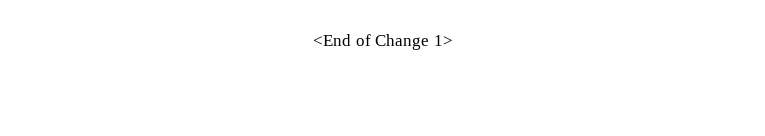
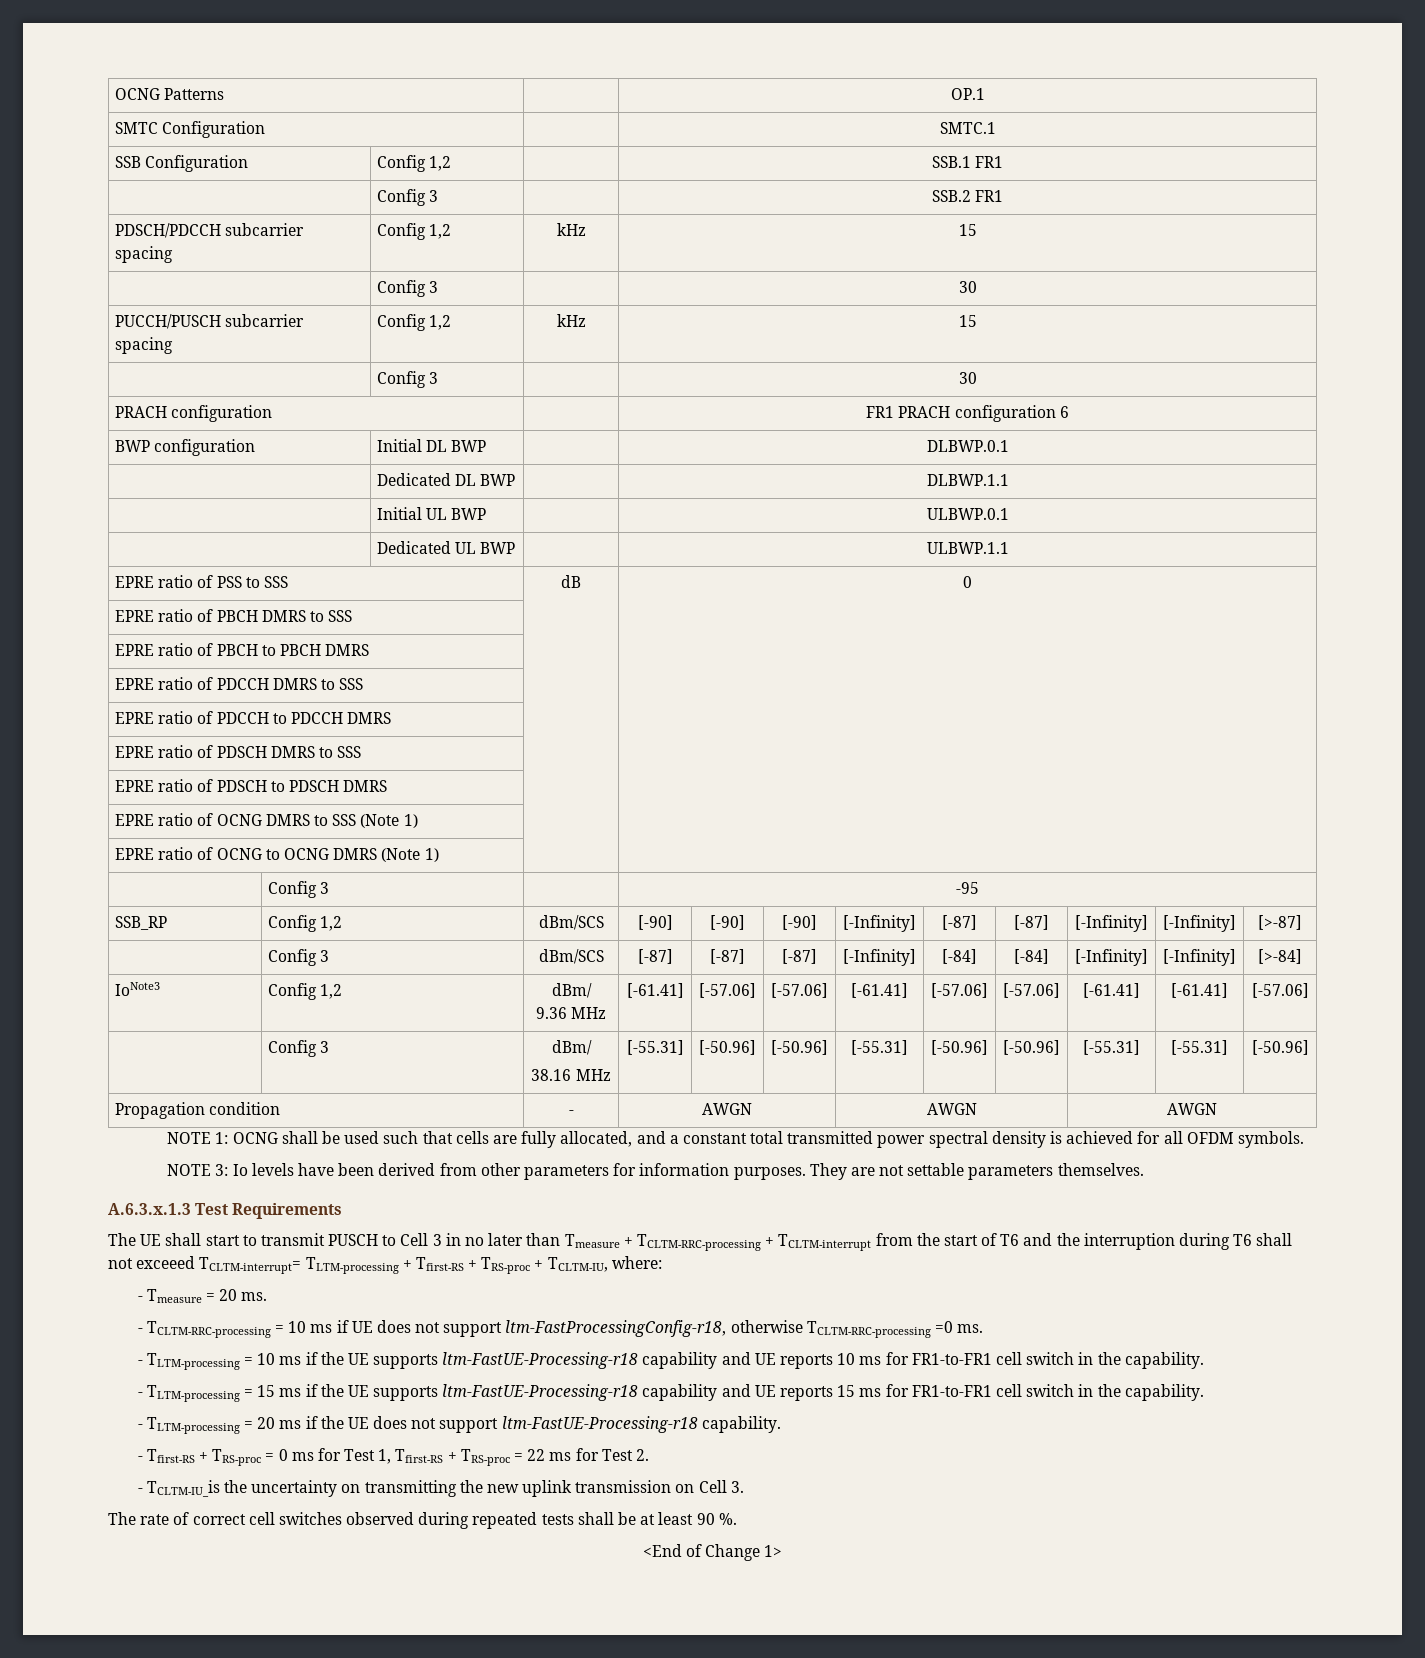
+ OCNG Patterns | | OP.1
+ SMTC Configuration | | SMTC.1
+ SSB Configuration | Config 1,2 | | SSB.1 FR1
+ | Config 3 | | SSB.2 FR1
+ PDSCH/PDCCH subcarrier spacing | Config 1,2 | kHz | 15
+ | Config 3 | | 30
+ PUCCH/PUSCH subcarrier spacing | Config 1,2 | kHz | 15
+ | Config 3 | | 30
+ PRACH configuration | | FR1 PRACH configuration 6
+ BWP configuration | Initial DL BWP | | DLBWP.0.1
+ | Dedicated DL BWP | | DLBWP.1.1
+ | Initial UL BWP | | ULBWP.0.1
+ | Dedicated UL BWP | | ULBWP.1.1
+ EPRE ratio of PSS to SSS | dB | 0
+ EPRE ratio of PBCH DMRS to SSS | |
+ EPRE ratio of PBCH to PBCH DMRS | |
+ EPRE ratio of PDCCH DMRS to SSS | |
+ EPRE ratio of PDCCH to PDCCH DMRS | |
+ EPRE ratio of PDSCH DMRS to SSS | |
+ EPRE ratio of PDSCH to PDSCH DMRS | |
+ EPRE ratio of OCNG DMRS to SSS (Note 1) | |
+ EPRE ratio of OCNG to OCNG DMRS (Note 1) | |
+ | Config 3 | | -95
+ SSB_RP | Config 1,2 | dBm/SCS | [-90] | [-90] | [-90] | [-Infinity] | [-87] | [-87] | [-Infinity] | [-Infinity] | [>-87]
+ | Config 3 | dBm/SCS | [-87] | [-87] | [-87] | [-Infinity] | [-84] | [-84] | [-Infinity] | [-Infinity] | [>-84]
+ IoNote3 | Config 1,2 | dBm/
+ 9.36 MHz | [-61.41] | [-57.06] | [-57.06] | [-61.41] | [-57.06] | [-57.06] | [-61.41] | [-61.41] | [-57.06]
+ | Config 3 | dBm/
+ 38.16 MHz | [-55.31] | [-50.96] | [-50.96] | [-55.31] | [-50.96] | [-50.96] | [-55.31] | [-55.31] | [-50.96]
+ Propagation condition | - | AWGN | AWGN | AWGN
+ NOTE 1: OCNG shall be used such that cells are fully allocated, and a constant total transmitted power spectral density is achieved for all OFDM symbols.
+ NOTE 3: Io levels have been derived from other parameters for information purposes. They are not settable parameters themselves.
+ A.6.3.x.1.3 Test Requirements
+ The UE shall start to transmit PUSCH to Cell 3 in no later than Tmeasure + TCLTM-RRC-processing + TCLTM-interrupt from the start of T6 and the interruption during T6 shall not exceeed TCLTM-interrupt= TLTM-processing + Tfirst-RS + TRS-proc + TCLTM-IU, where:
+ - Tmeasure = 20 ms.
+ - TCLTM-RRC-processing = 10 ms if UE does not support ltm-FastProcessingConfig-r18, otherwise TCLTM-RRC-processing =0 ms.
+ - TLTM-processing = 10 ms if the UE supports ltm-FastUE-Processing-r18 capability and UE reports 10 ms for FR1-to-FR1 cell switch in the capability.
+ - TLTM-processing = 15 ms if the UE supports ltm-FastUE-Processing-r18 capability and UE reports 15 ms for FR1-to-FR1 cell switch in the capability.
+ - TLTM-processing = 20 ms if the UE does not support ltm-FastUE-Processing-r18 capability.
+ - Tfirst-RS + TRS-proc = 0 ms for Test 1, Tfirst-RS + TRS-proc = 22 ms for Test 2.
+ - TCLTM-IU_is the uncertainty on transmitting the new uplink transmission on Cell 3.
+ The rate of correct cell switches observed during repeated tests shall be at least 90 %.

